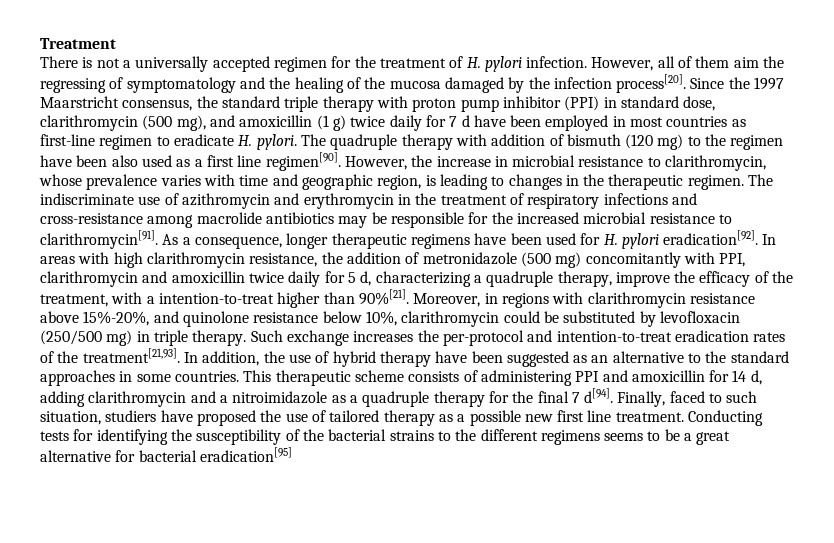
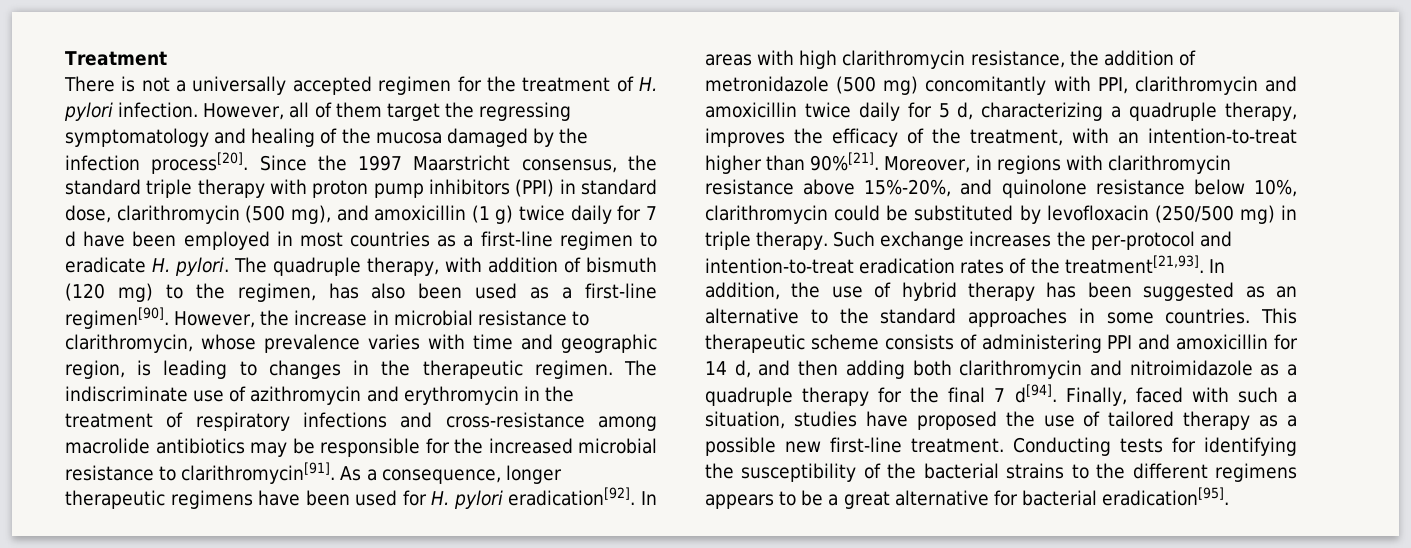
- However, all of them aim the regressing of symptomatology and the healing of the mucosa damaged by the infection process[20].
+ However, all of them target the regressing symptomatology and healing of the mucosa damaged by the infection process[20].
- Since the 1997 Maarstricht consensus, the standard triple therapy with proton pump inhibitor (PPI) in standard dose, clarithromycin (500 mg), and amoxicillin (1 g) twice daily for 7 d have been employed in most countries as first-line regimen to eradicate H. pylori.
+ Since the 1997 Maarstricht consensus, the standard triple therapy with proton pump inhibitors (PPI) in standard dose, clarithromycin (500 mg), and amoxicillin (1 g) twice daily for 7 d have been employed in most countries as a first-line regimen to eradicate H. pylori.
- The quadruple therapy with addition of bismuth (120 mg) to the regimen have been also used as a first line regimen[90].
+ The quadruple therapy, with addition of bismuth (120 mg) to the regimen, has also been used as a first-line regimen[90].
- In areas with high clarithromycin resistance, the addition of metronidazole (500 mg) concomitantly with PPI, clarithromycin and amoxicillin twice daily for 5 d, characterizing a quadruple therapy, improve the efficacy of the treatment, with a intention-to-treat higher than 90%[21].
+ In areas with high clarithromycin resistance, the addition of metronidazole (500 mg) concomitantly with PPI, clarithromycin and amoxicillin twice daily for 5 d, characterizing a quadruple therapy, improves the efficacy of the treatment, with an intention-to-treat higher than 90%[21].
- In addition, the use of hybrid therapy have been suggested as an alternative to the standard approaches in some countries.
+ In addition, the use of hybrid therapy has been suggested as an alternative to the standard approaches in some countries.
- This therapeutic scheme consists of administering PPI and amoxicillin for 14 d, adding clarithromycin and a nitroimidazole as a quadruple therapy for the final 7 d[94].
+ This therapeutic scheme consists of administering PPI and amoxicillin for 14 d, and then adding both clarithromycin and nitroimidazole as a quadruple therapy for the final 7 d[94].
- Finally, faced to such situation, studiers have proposed the use of tailored therapy as a possible new first line treatment.
+ Finally, faced with such a situation, studies have proposed the use of tailored therapy as a possible new first-line treatment.
- Conducting tests for identifying the susceptibility of the bacterial strains to the different regimens seems to be a great alternative for bacterial eradication[95]
+ Conducting tests for identifying the susceptibility of the bacterial strains to the different regimens appears to be a great alternative for bacterial eradication[95].

